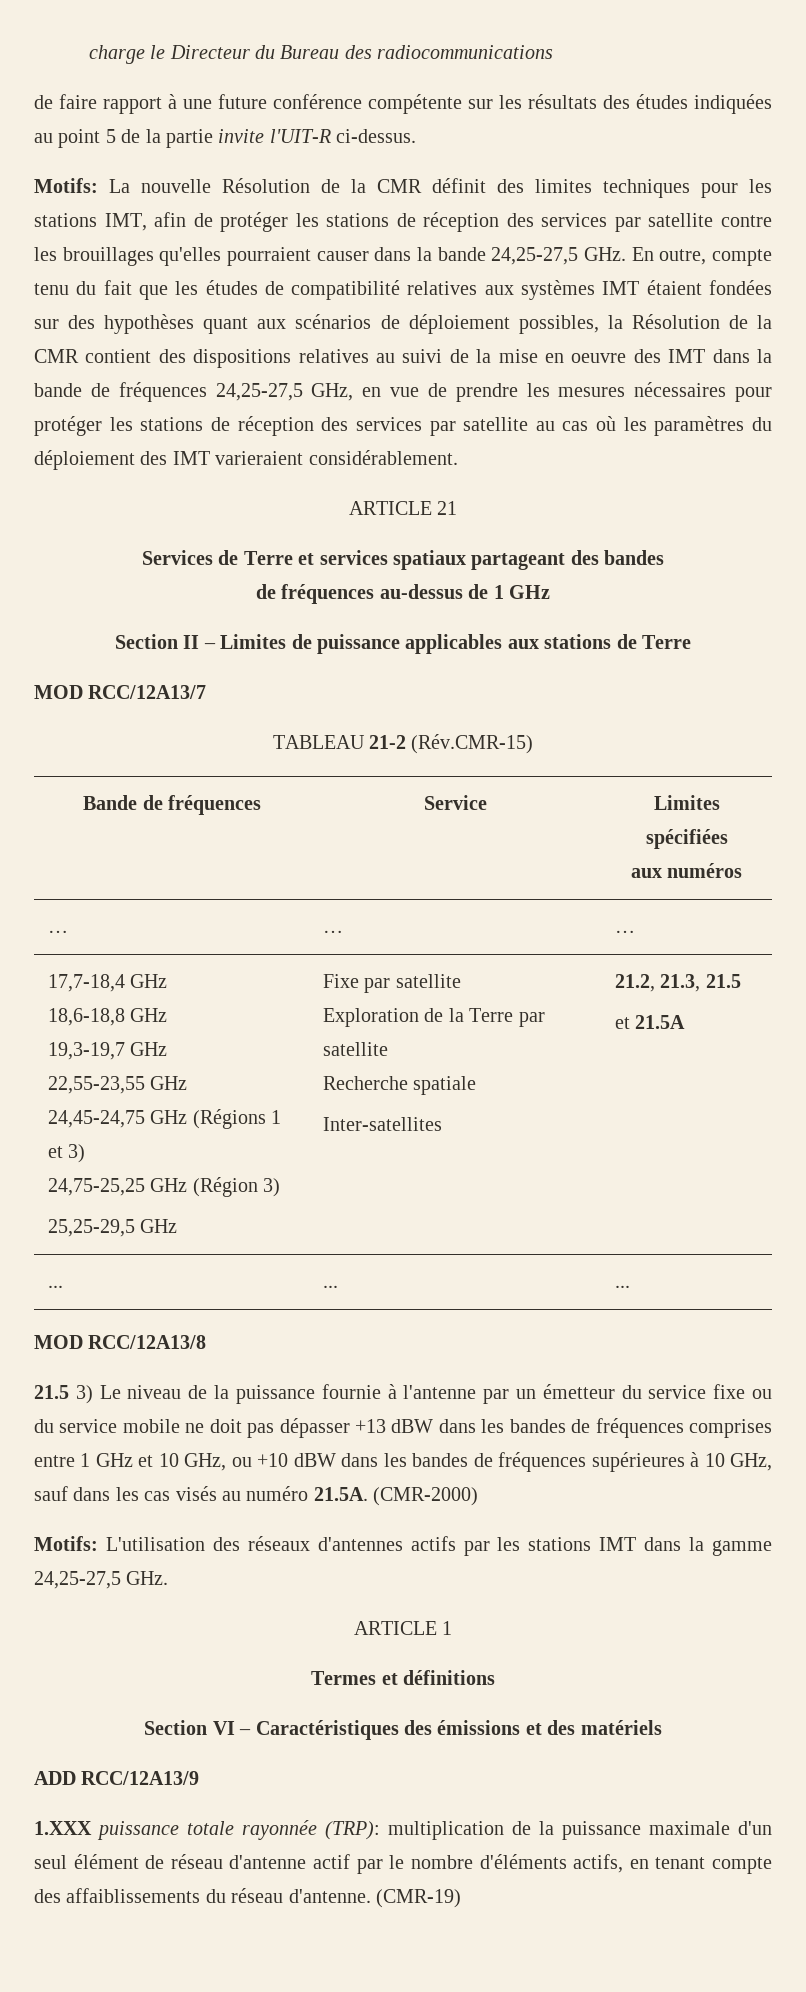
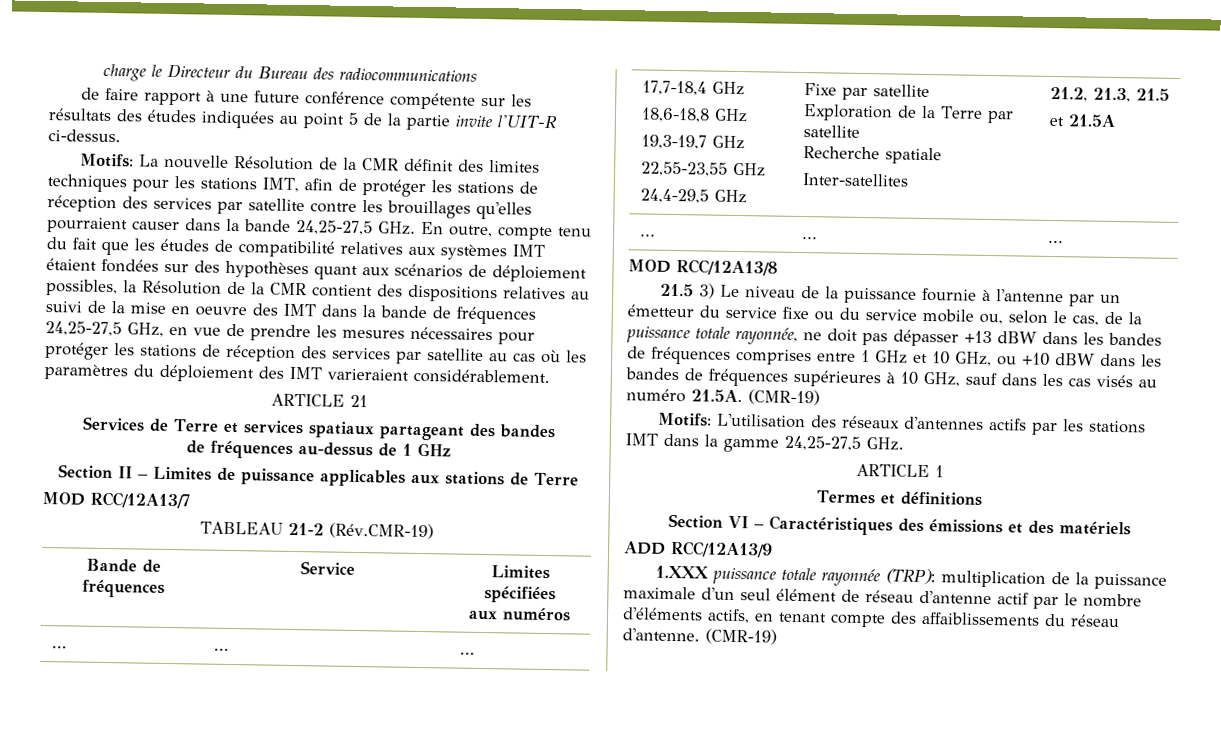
- TABLEAU 21-2 (Rév.CMR-15)
+ TABLEAU 21-2 (Rév.CMR-19)
  17,7-18,4 GHz
  18,6-18,8 GHz
  19,3-19,7 GHz
  22,55-23,55 GHz
- 24,45-24,75 GHz (Régions 1 et 3)
- 24,75-25,25 GHz (Région 3)
- 25,25-29,5 GHz | Fixe par satellite
+ 24,4-29,5 GHz | Fixe par satellite
- 21.5 3) Le niveau de la puissance fournie à l'antenne par un émetteur du service fixe ou du service mobile ne doit pas dépasser +13 dBW dans les bandes de fréquences comprises entre 1 GHz et 10 GHz, ou +10 dBW dans les bandes de fréquences supérieures à 10 GHz, sauf dans les cas visés au numéro 21.5A. (CMR-2000)
+ 21.5 3) Le niveau de la puissance fournie à l'antenne par un émetteur du service fixe ou du service mobile ou, selon le cas, de la puissance totale rayonnée, ne doit pas dépasser +13 dBW dans les bandes de fréquences comprises entre 1 GHz et 10 GHz, ou +10 dBW dans les bandes de fréquences supérieures à 10 GHz, sauf dans les cas visés au numéro 21.5A. (CMR-19)

